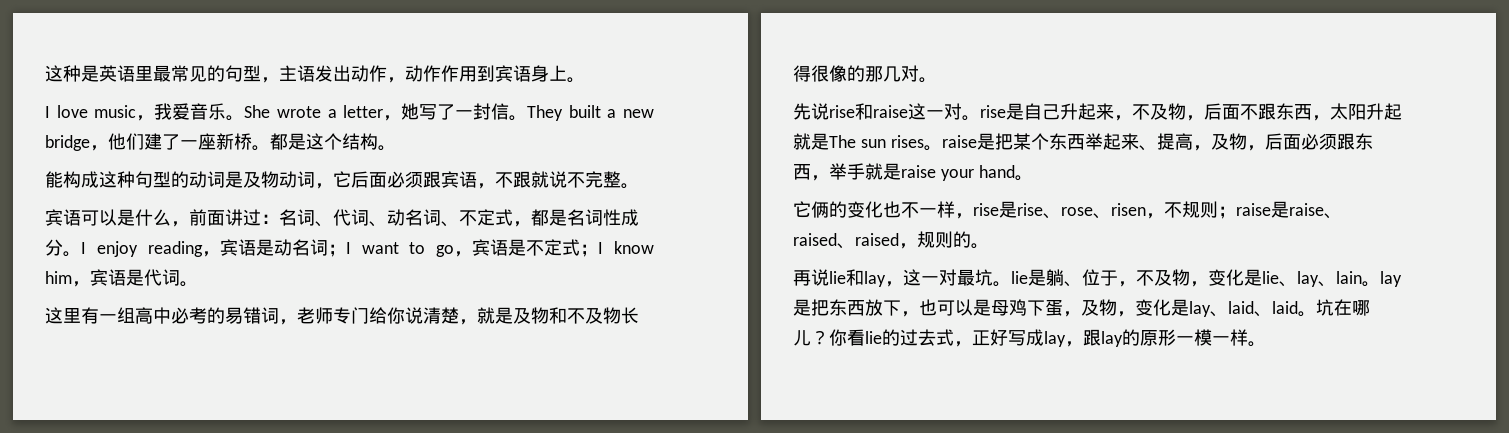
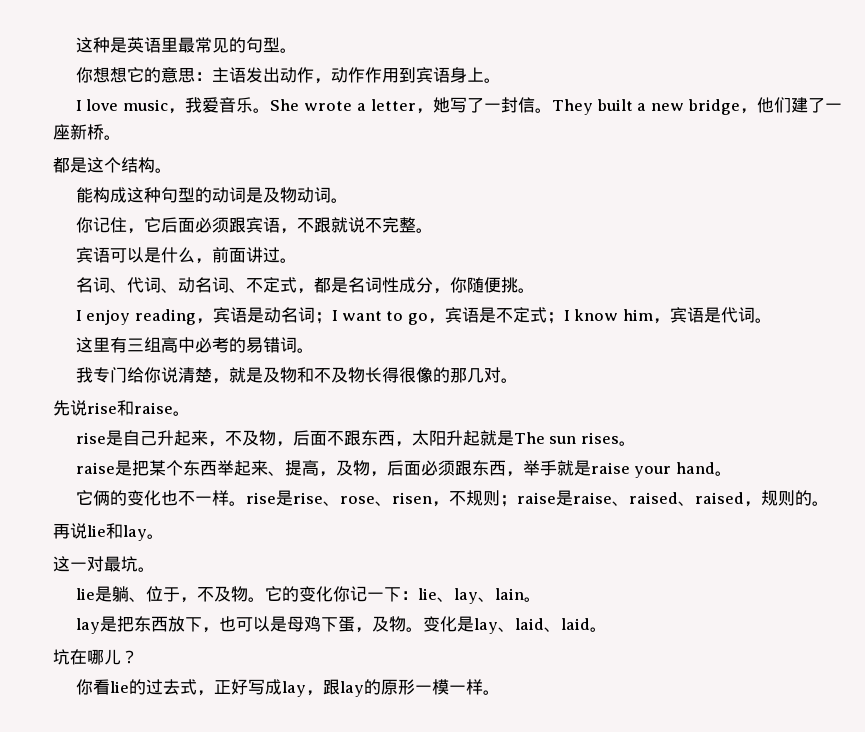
- 这种是英语里最常见的句型，主语发出动作，动作作用到宾语身上。
+ 这种是英语里最常见的句型。
+ 你想想它的意思：主语发出动作，动作作用到宾语身上。
- They built a new bridge，他们建了一座新桥。都是这个结构。
+ They built a new bridge，他们建了一座新桥。
+ 都是这个结构。
- 能构成这种句型的动词是及物动词，它后面必须跟宾语，不跟就说不完整。
+ 能构成这种句型的动词是及物动词。
+ 你记住，它后面必须跟宾语，不跟就说不完整。
- 宾语可以是什么，前面讲过：名词、代词、动名词、不定式，都是名词性成分。I enjoy reading，宾语是动名词；I want to go，宾语是不定式；I know him，宾语是代词。
+ 宾语可以是什么，前面讲过。
+ 名词、代词、动名词、不定式，都是名词性成分，你随便挑。
+ I enjoy reading，宾语是动名词；I want to go，宾语是不定式；I know him，宾语是代词。
- 这里有一组高中必考的易错词，老师专门给你说清楚，就是及物和不及物长得很像的那几对。
+ 这里有三组高中必考的易错词。
+ 我专门给你说清楚，就是及物和不及物长得很像的那几对。
- 先说rise和raise这一对。rise是自己升起来，不及物，后面不跟东西，太阳升起就是The sun rises。raise是把某个东西举起来、提高，及物，后面必须跟东西，举手就是raise your hand。
+ 先说rise和raise。
+ rise是自己升起来，不及物，后面不跟东西，太阳升起就是The sun rises。
+ raise是把某个东西举起来、提高，及物，后面必须跟东西，举手就是raise your hand。
- 它俩的变化也不一样，rise是rise、rose、risen，不规则；raise是raise、raised、raised，规则的。
+ 它俩的变化也不一样。rise是rise、rose、risen，不规则；raise是raise、raised、raised，规则的。
- 再说lie和lay，这一对最坑。lie是躺、位于，不及物，变化是lie、lay、lain。lay是把东西放下，也可以是母鸡下蛋，及物，变化是lay、laid、laid。坑在哪儿？你看lie的过去式，正好写成lay，跟lay的原形一模一样。
+ 再说lie和lay。
+ 这一对最坑。
+ lie是躺、位于，不及物。它的变化你记一下：lie、lay、lain。
+ lay是把东西放下，也可以是母鸡下蛋，及物。变化是lay、laid、laid。
+ 坑在哪儿？
+ 你看lie的过去式，正好写成lay，跟lay的原形一模一样。

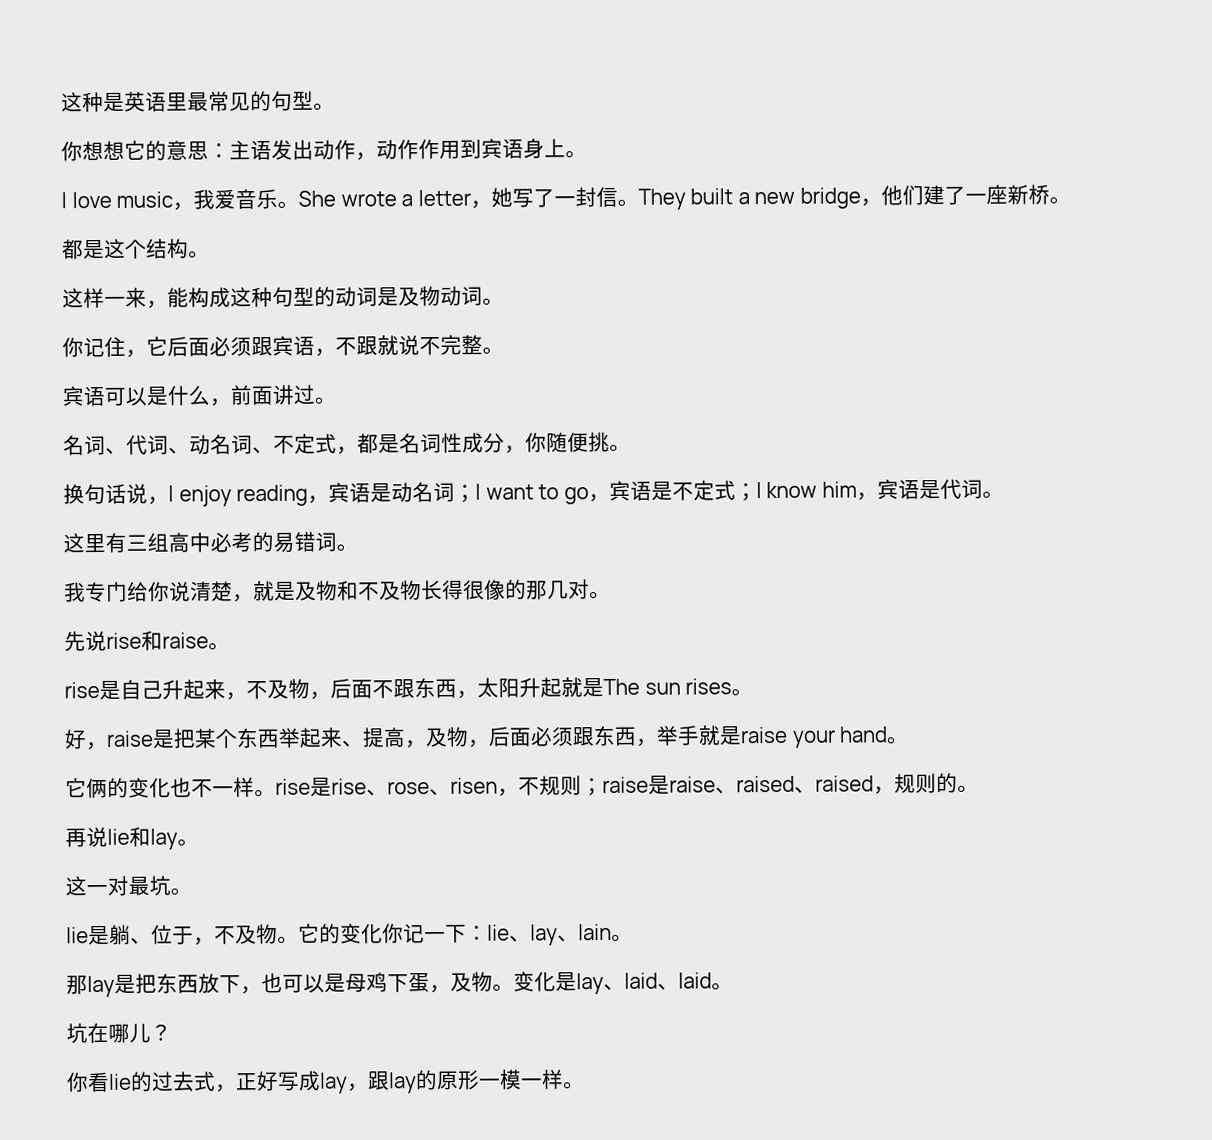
- 能构成这种句型的动词是及物动词。
+ 这样一来，能构成这种句型的动词是及物动词。
- I enjoy reading，宾语是动名词；I want to go，宾语是不定式；I know him，宾语是代词。
+ 换句话说，I enjoy reading，宾语是动名词；I want to go，宾语是不定式；I know him，宾语是代词。
- raise是把某个东西举起来、提高，及物，后面必须跟东西，举手就是raise your hand。
+ 好，raise是把某个东西举起来、提高，及物，后面必须跟东西，举手就是raise your hand。
- lay是把东西放下，也可以是母鸡下蛋，及物。
+ 那lay是把东西放下，也可以是母鸡下蛋，及物。

